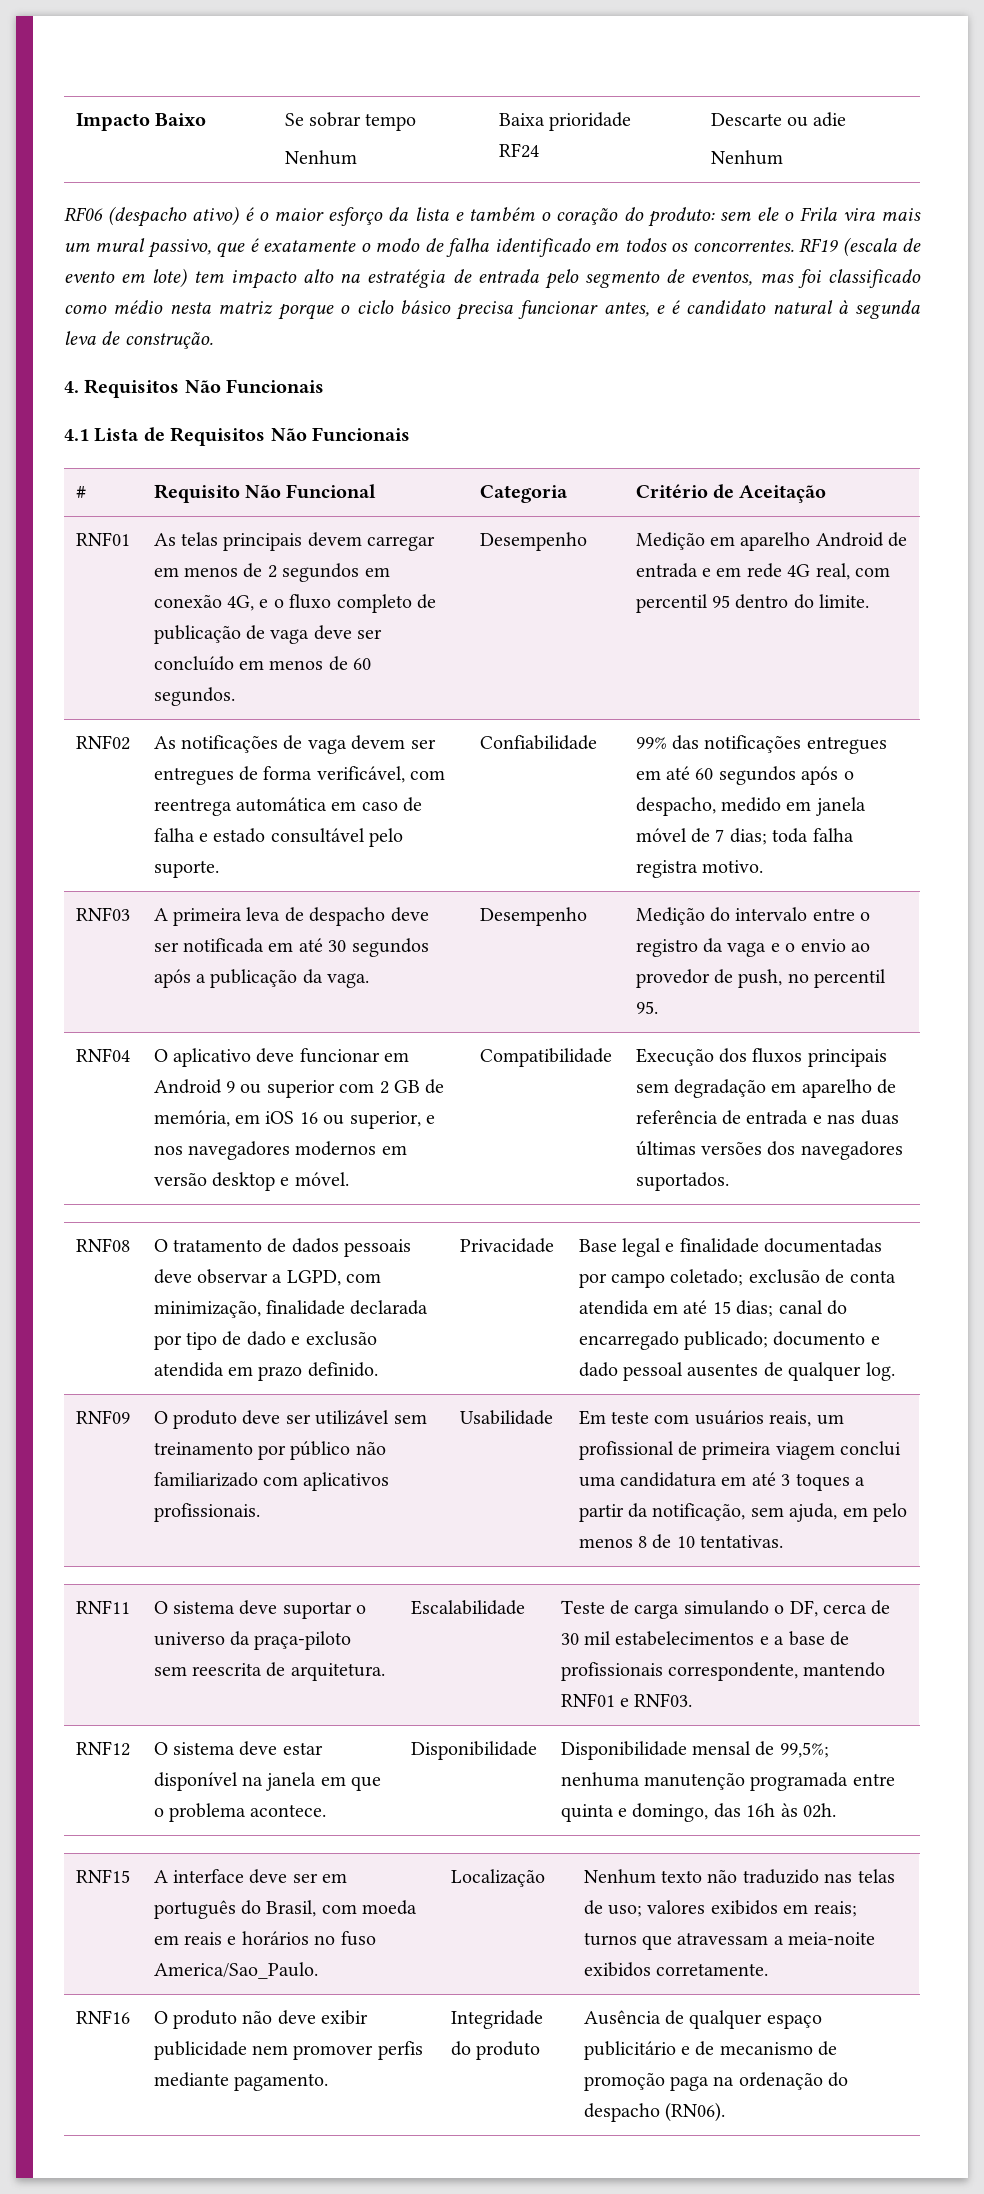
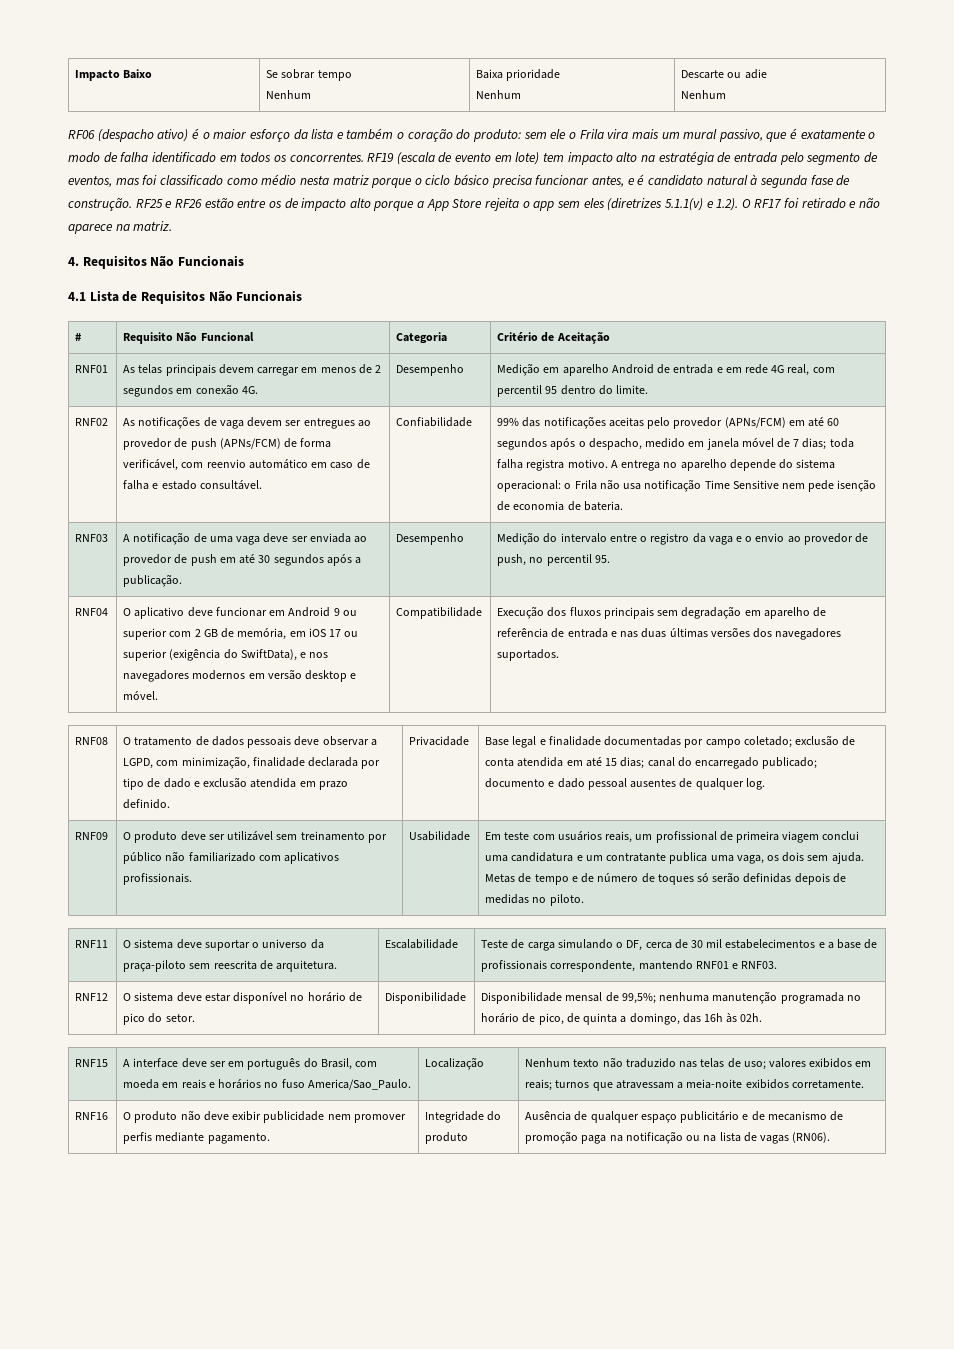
  Impacto Baixo | Se sobrar tempo
  Nenhum | Baixa prioridade
- RF24 | Descarte ou adie
+ Nenhum | Descarte ou adie
- RF19 (escala de evento em lote) tem impacto alto na estratégia de entrada pelo segmento de eventos, mas foi classificado como médio nesta matriz porque o ciclo básico precisa funcionar antes, e é candidato natural à segunda leva de construção.
+ RF19 (escala de evento em lote) tem impacto alto na estratégia de entrada pelo segmento de eventos, mas foi classificado como médio nesta matriz porque o ciclo básico precisa funcionar antes, e é candidato natural à segunda fase de construção. RF25 e RF26 estão entre os de impacto alto porque a App Store rejeita o app sem eles (diretrizes 5.1.1(v) e 1.2). O RF17 foi retirado e não aparece na matriz.
- As telas principais devem carregar em menos de 2 segundos em conexão 4G, e o fluxo completo de publicação de vaga deve ser concluído em menos de 60 segundos.
+ As telas principais devem carregar em menos de 2 segundos em conexão 4G.
- As notificações de vaga devem ser entregues de forma verificável, com reentrega automática em caso de falha e estado consultável pelo suporte.
+ As notificações de vaga devem ser entregues ao provedor de push (APNs/FCM) de forma verificável, com reenvio automático em caso de falha e estado consultável.
- 99% das notificações entregues em até 60 segundos após o despacho, medido em janela móvel de 7 dias; toda falha registra motivo.
- RNF03 | A primeira leva de despacho deve ser notificada em até 30 segundos após a publicação da vaga. | Desempenho | Medição do intervalo entre o registro da vaga e o envio ao provedor de push, no percentil 95.
+ 99% das notificações aceitas pelo provedor (APNs/FCM) em até 60 segundos após o despacho, medido em janela móvel de 7 dias; toda falha registra motivo. A entrega no aparelho depende do sistema operacional: o Frila não usa notificação Time Sensitive nem pede isenção de economia de bateria.
+ RNF03 | A notificação de uma vaga deve ser enviada ao provedor de push em até 30 segundos após a publicação. | Desempenho | Medição do intervalo entre o registro da vaga e o envio ao provedor de push, no percentil 95.
- O aplicativo deve funcionar em Android 9 ou superior com 2 GB de memória, em iOS 16 ou superior, e nos navegadores modernos em versão desktop e móvel.
+ O aplicativo deve funcionar em Android 9 ou superior com 2 GB de memória, em iOS 17 ou superior (exigência do SwiftData), e nos navegadores modernos em versão desktop e móvel.
- Em teste com usuários reais, um profissional de primeira viagem conclui uma candidatura em até 3 toques a partir da notificação, sem ajuda, em pelo menos 8 de 10 tentativas.
+ Em teste com usuários reais, um profissional de primeira viagem conclui uma candidatura e um contratante publica uma vaga, os dois sem ajuda. Metas de tempo e de número de toques só serão definidas depois de medidas no piloto.
- RNF12 | O sistema deve estar disponível na janela em que o problema acontece. | Disponibilidade | Disponibilidade mensal de 99,5%; nenhuma manutenção programada entre quinta e domingo, das 16h às 02h.
+ RNF12 | O sistema deve estar disponível no horário de pico do setor. | Disponibilidade | Disponibilidade mensal de 99,5%; nenhuma manutenção programada no horário de pico, de quinta a domingo, das 16h às 02h.
- RNF16 | O produto não deve exibir publicidade nem promover perfis mediante pagamento. | Integridade do produto | Ausência de qualquer espaço publicitário e de mecanismo de promoção paga na ordenação do despacho (RN06).
+ RNF16 | O produto não deve exibir publicidade nem promover perfis mediante pagamento. | Integridade do produto | Ausência de qualquer espaço publicitário e de mecanismo de promoção paga na notificação ou na lista de vagas (RN06).

